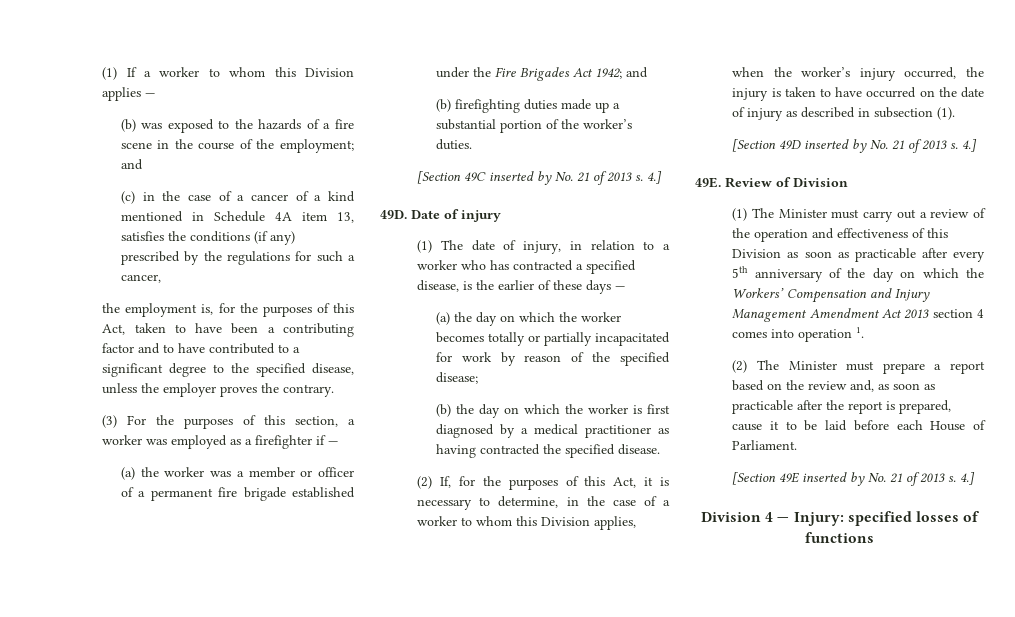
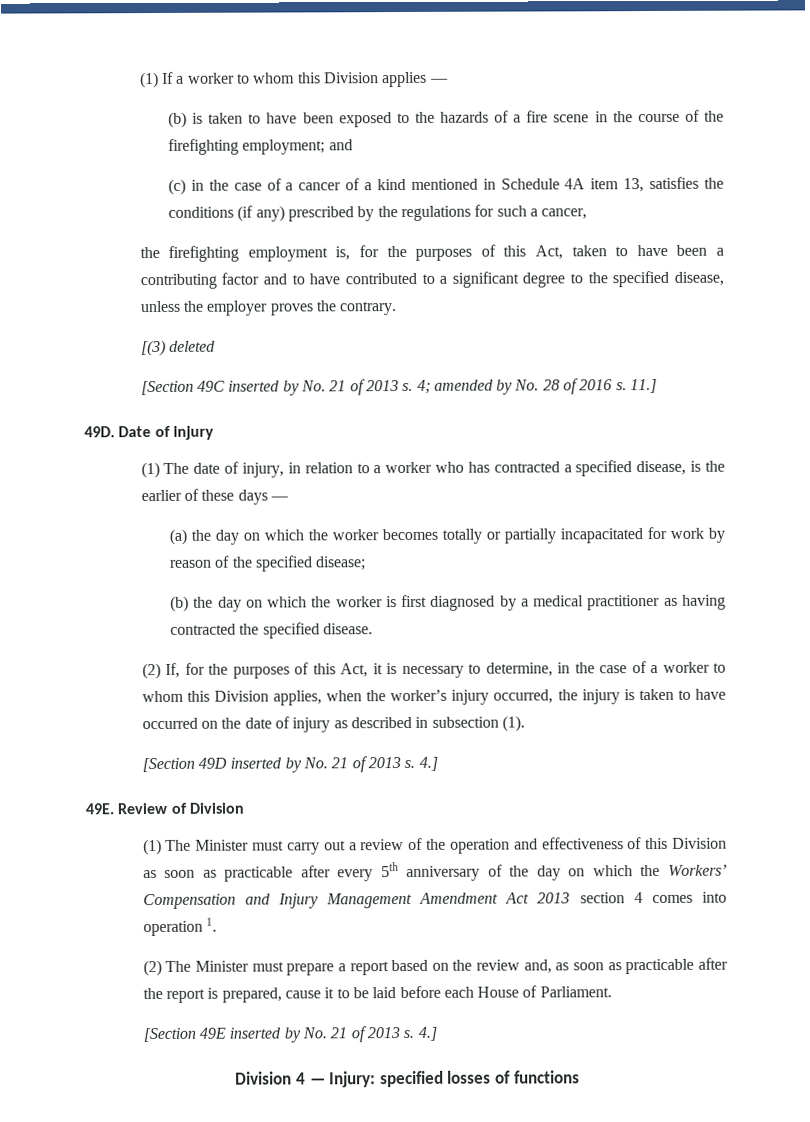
- (b) was exposed to the hazards of a fire scene in the course of the employment; and
+ (b) is taken to have been exposed to the hazards of a fire scene in the course of the firefighting employment; and
- the employment is, for the purposes of this Act, taken to have been a contributing factor and to have contributed to a significant degree to the specified disease, unless the employer proves the contrary.
+ the firefighting employment is, for the purposes of this Act, taken to have been a contributing factor and to have contributed to a significant degree to the specified disease, unless the employer proves the contrary.
- (3) For the purposes of this section, a worker was employed as a firefighter if —
- (a) the worker was a member or officer of a permanent fire brigade established under the Fire Brigades Act 1942; and
- (b) firefighting duties made up a substantial portion of the worker’s duties.
+ [(3) deleted
- [Section 49C inserted by No. 21 of 2013 s. 4.]
+ [Section 49C inserted by No. 21 of 2013 s. 4; amended by No. 28 of 2016 s. 11.]

